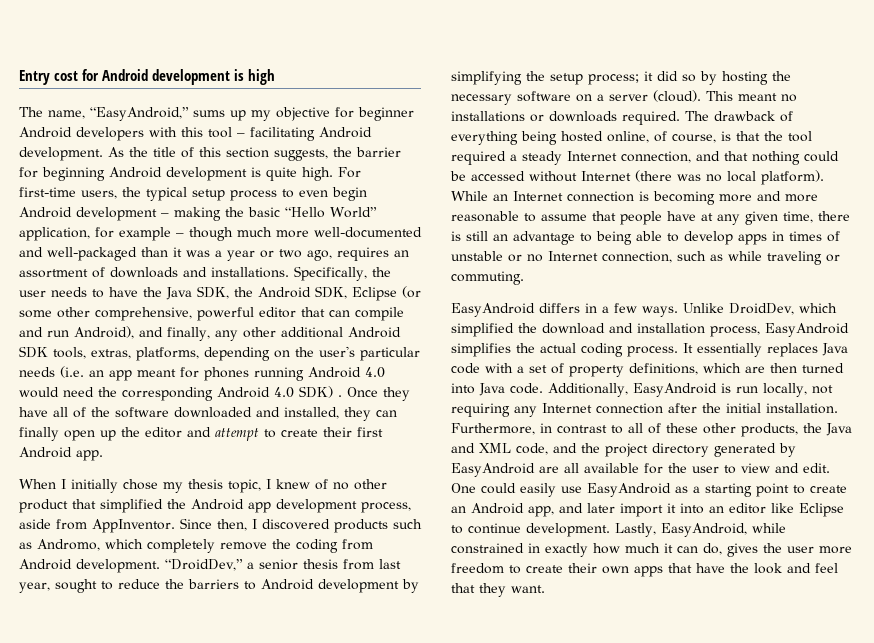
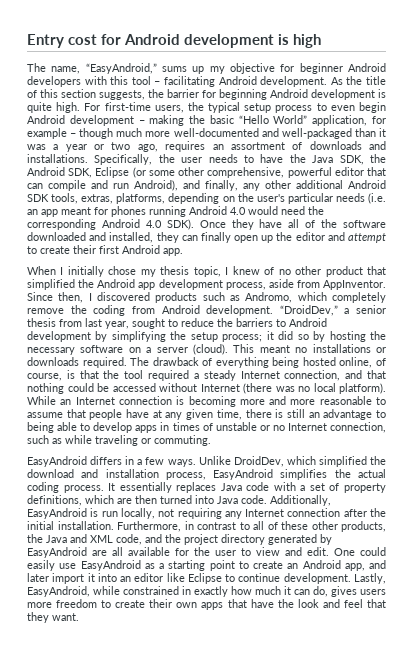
- Specifically, the user needs to have the Java SDK, the Android SDK, Eclipse (or some other comprehensive, powerful editor that can compile and run Android), and finally, any other additional Android SDK tools, extras, platforms, depending on the user's particular needs (i.e. an app meant for phones running Android 4.0 would need the corresponding Android 4.0 SDK) .
+ Specifically, the user needs to have the Java SDK, the Android SDK, Eclipse (or some other comprehensive, powerful editor that can compile and run Android), and finally, any other additional Android SDK tools, extras, platforms, depending on the user's particular needs (i.e. an app meant for phones running Android 4.0 would need the corresponding Android 4.0 SDK).
- Lastly, EasyAndroid, while constrained in exactly how much it can do, gives the user more freedom to create their own apps that have the look and feel that they want.
+ Lastly, EasyAndroid, while constrained in exactly how much it can do, gives users more freedom to create their own apps that have the look and feel that they want.

